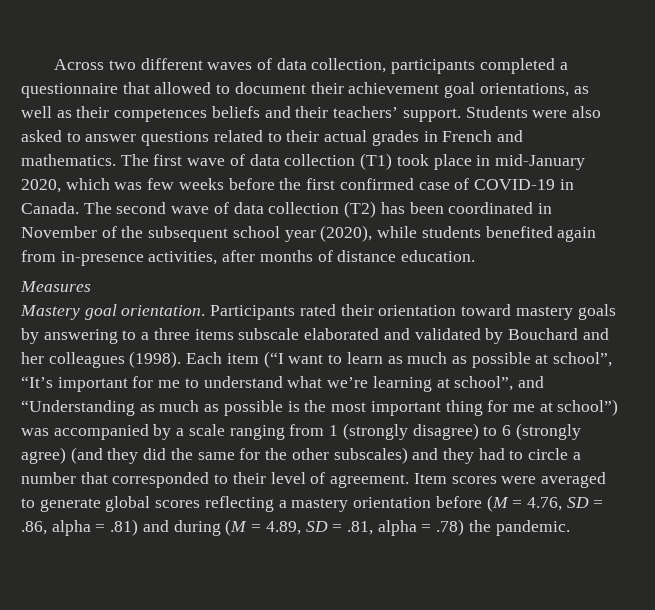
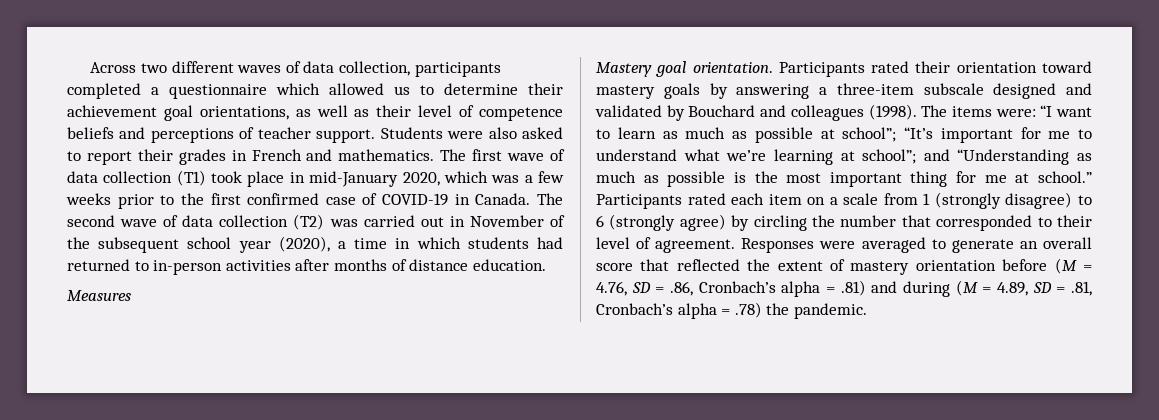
- Across two different waves of data collection, participants completed a questionnaire that allowed to document their achievement goal orientations, as well as their competences beliefs and their teachers’ support.
+ Across two different waves of data collection, participants completed a questionnaire which allowed us to determine their achievement goal orientations, as well as their level of competence beliefs and perceptions of teacher support.
- Students were also asked to answer questions related to their actual grades in French and mathematics.
+ Students were also asked to report their grades in French and mathematics.
- The first wave of data collection (T1) took place in mid-January 2020, which was few weeks before the first confirmed case of COVID-19 in Canada.
+ The first wave of data collection (T1) took place in mid-January 2020, which was a few weeks prior to the first confirmed case of COVID-19 in Canada.
- The second wave of data collection (T2) has been coordinated in November of the subsequent school year (2020), while students benefited again from in-presence activities, after months of distance education.
+ The second wave of data collection (T2) was carried out in November of the subsequent school year (2020), a time in which students had returned to in-person activities after months of distance education.
- Participants rated their orientation toward mastery goals by answering to a three items subscale elaborated and validated by Bouchard and her colleagues (1998).
+ Participants rated their orientation toward mastery goals by answering a three-item subscale designed and validated by Bouchard and colleagues (1998).
- Each item (“I want to learn as much as possible at school”, “It’s important for me to understand what we’re learning at school”, and “Understanding as much as possible is the most important thing for me at school”) was accompanied by a scale ranging from 1 (strongly disagree) to 6 (strongly agree) (and they did the same for the other subscales) and they had to circle a number that corresponded to their level of agreement.
+ The items were: “I want to learn as much as possible at school”; “It’s important for me to understand what we’re learning at school”; and “Understanding as much as possible is the most important thing for me at school.” Participants rated each item on a scale from 1 (strongly disagree) to 6 (strongly agree) by circling the number that corresponded to their level of agreement.
- Item scores were averaged to generate global scores reflecting a mastery orientation before (M = 4.76, SD = .86, alpha = .81) and during (M = 4.89, SD = .81, alpha = .78) the pandemic.
+ Responses were averaged to generate an overall score that reflected the extent of mastery orientation before (M = 4.76, SD = .86, Cronbach’s alpha = .81) and during (M = 4.89, SD = .81, Cronbach’s alpha = .78) the pandemic.

